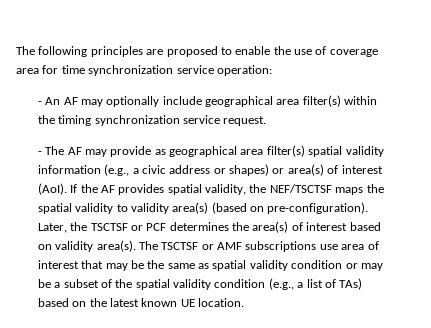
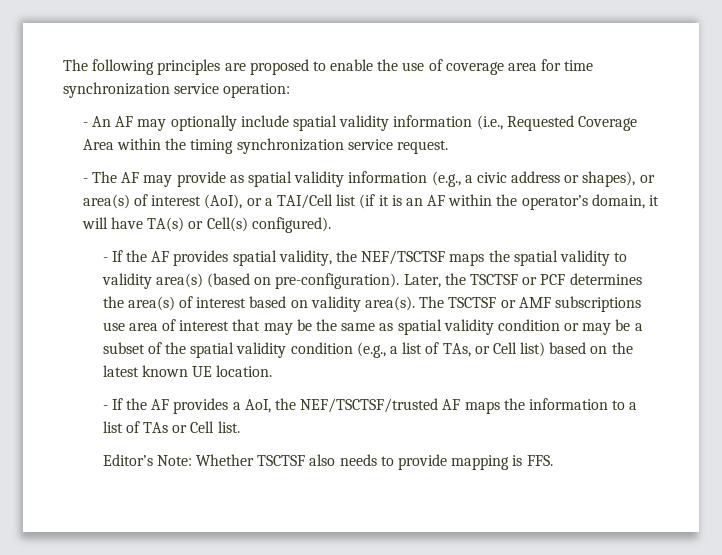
- - An AF may optionally include geographical area filter(s) within the timing synchronization service request.
+ - An AF may optionally include spatial validity information (i.e., Requested Coverage Area within the timing synchronization service request.
- - The AF may provide as geographical area filter(s) spatial validity information (e.g., a civic address or shapes) or area(s) of interest (AoI). If the AF provides spatial validity, the NEF/TSCTSF maps the spatial validity to validity area(s) (based on pre-configuration).
+ - The AF may provide as spatial validity information (e.g., a civic address or shapes), or area(s) of interest (AoI), or a TAI/Cell list (if it is an AF within the operator’s domain, it will have TA(s) or Cell(s) configured).
+ - If the AF provides spatial validity, the NEF/TSCTSF maps the spatial validity to validity area(s) (based on pre-configuration).
- The TSCTSF or AMF subscriptions use area of interest that may be the same as spatial validity condition or may be a subset of the spatial validity condition (e.g., a list of TAs) based on the latest known UE location.
+ The TSCTSF or AMF subscriptions use area of interest that may be the same as spatial validity condition or may be a subset of the spatial validity condition (e.g., a list of TAs, or Cell list) based on the latest known UE location.
+ - If the AF provides a AoI, the NEF/TSCTSF/trusted AF maps the information to a list of TAs or Cell list.
+ Editor’s Note: Whether TSCTSF also needs to provide mapping is FFS.

